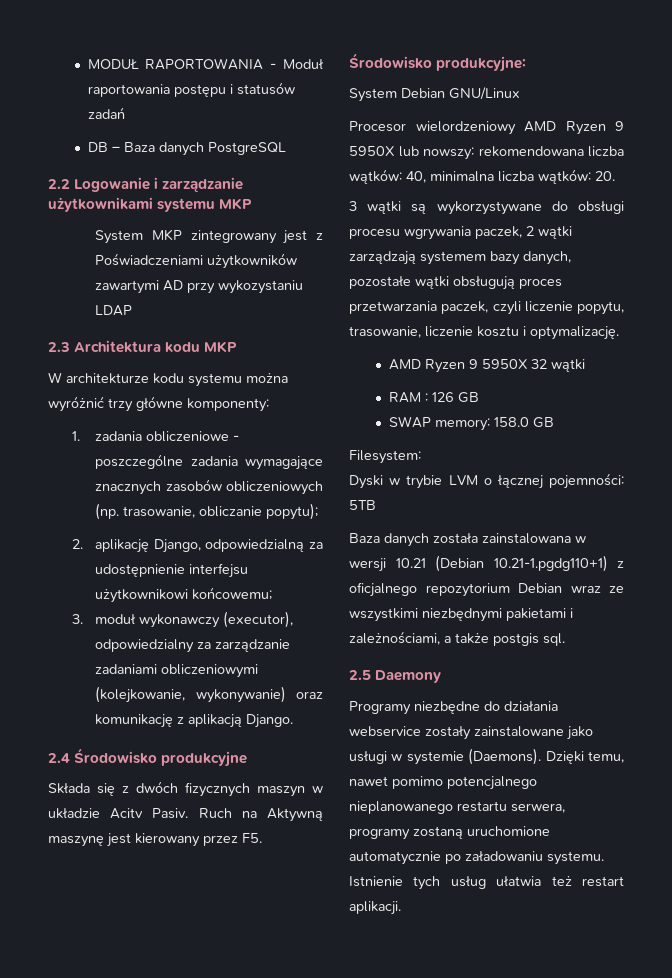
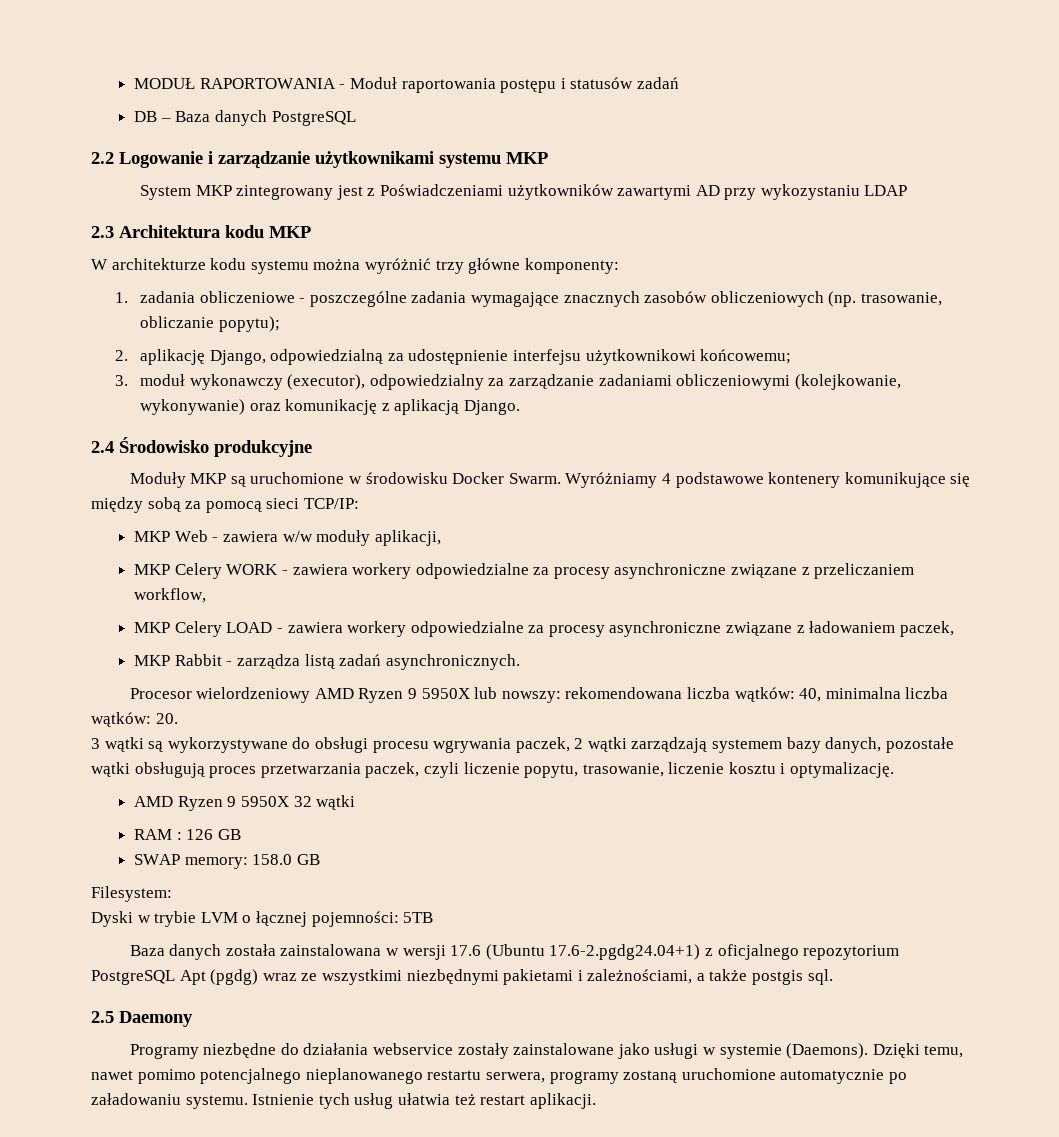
- Składa się z dwóch fizycznych maszyn w układzie Acitv Pasiv. Ruch na Aktywną maszynę jest kierowany przez F5.
- Środowisko produkcyjne:
- System Debian GNU/Linux
+ Moduły MKP są uruchomione w środowisku Docker Swarm. Wyróżniamy 4 podstawowe kontenery komunikujące się między sobą za pomocą sieci TCP/IP:
+ MKP Web - zawiera w/w moduły aplikacji,
+ MKP Celery WORK - zawiera workery odpowiedzialne za procesy asynchroniczne związane z przeliczaniem workflow,
+ MKP Celery LOAD - zawiera workery odpowiedzialne za procesy asynchroniczne związane z ładowaniem paczek,
+ MKP Rabbit - zarządza listą zadań asynchronicznych.
- Baza danych została zainstalowana w wersji 10.21 (Debian 10.21-1.pgdg110+1) z oficjalnego repozytorium Debian wraz ze wszystkimi niezbędnymi pakietami i zależnościami, a także postgis sql.
+ Baza danych została zainstalowana w wersji 17.6 (Ubuntu 17.6-2.pgdg24.04+1) z oficjalnego repozytorium PostgreSQL Apt (pgdg) wraz ze wszystkimi niezbędnymi pakietami i zależnościami, a także postgis sql.

